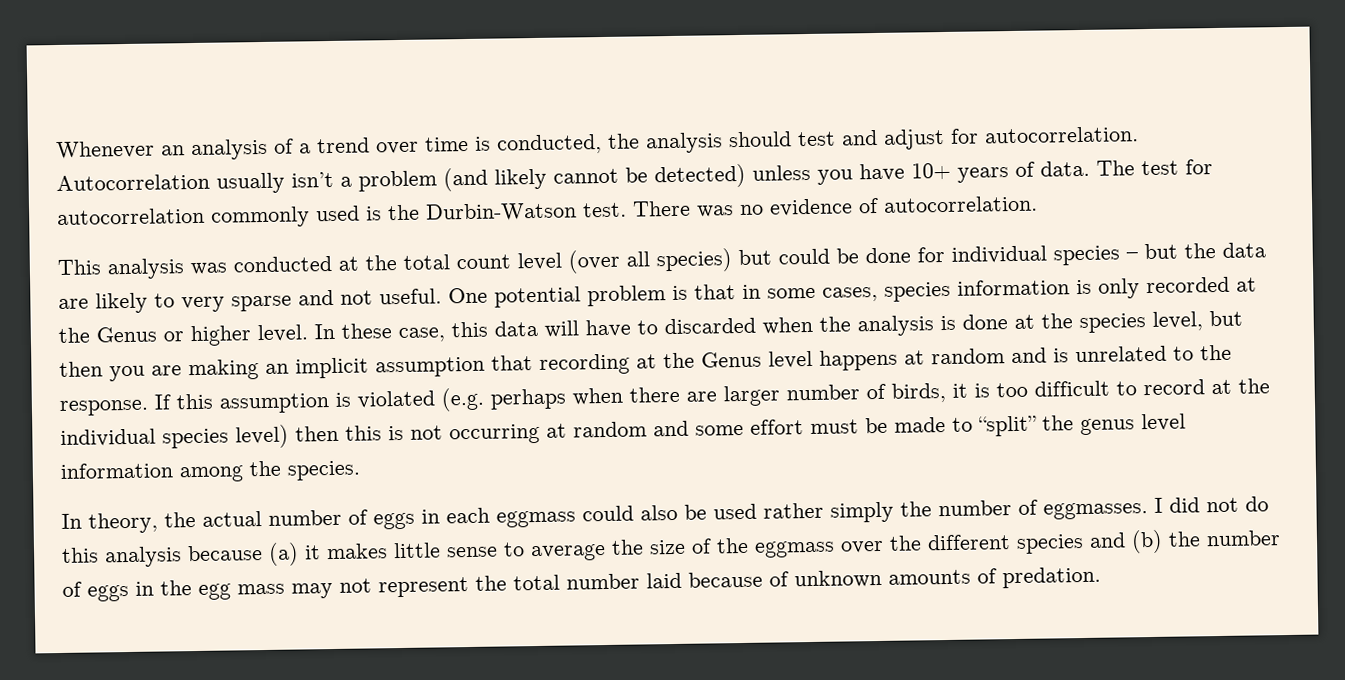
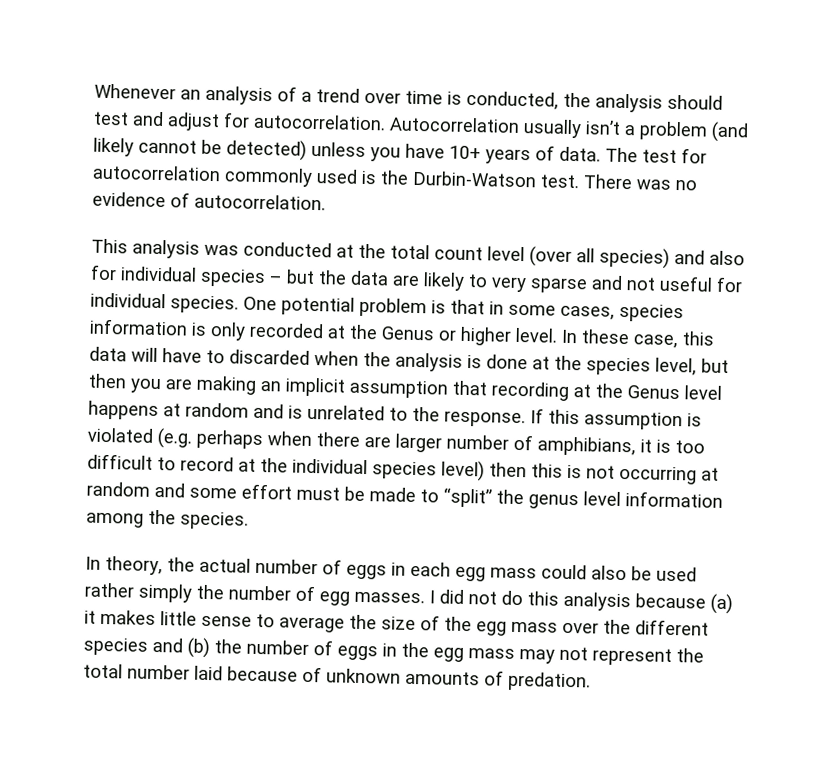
- This analysis was conducted at the total count level (over all species) but could be done for individual species – but the data are likely to very sparse and not useful.
+ This analysis was conducted at the total count level (over all species) and also for individual species – but the data are likely to very sparse and not useful for individual species.
- If this assumption is violated (e.g. perhaps when there are larger number of birds, it is too difficult to record at the individual species level) then this is not occurring at random and some effort must be made to “split” the genus level information among the species.
+ If this assumption is violated (e.g. perhaps when there are larger number of amphibians, it is too difficult to record at the individual species level) then this is not occurring at random and some effort must be made to “split” the genus level information among the species.
- In theory, the actual number of eggs in each eggmass could also be used rather simply the number of eggmasses.
+ In theory, the actual number of eggs in each egg mass could also be used rather simply the number of egg masses.
- I did not do this analysis because (a) it makes little sense to average the size of the eggmass over the different species and (b) the number of eggs in the egg mass may not represent the total number laid because of unknown amounts of predation.
+ I did not do this analysis because (a) it makes little sense to average the size of the egg mass over the different species and (b) the number of eggs in the egg mass may not represent the total number laid because of unknown amounts of predation.

